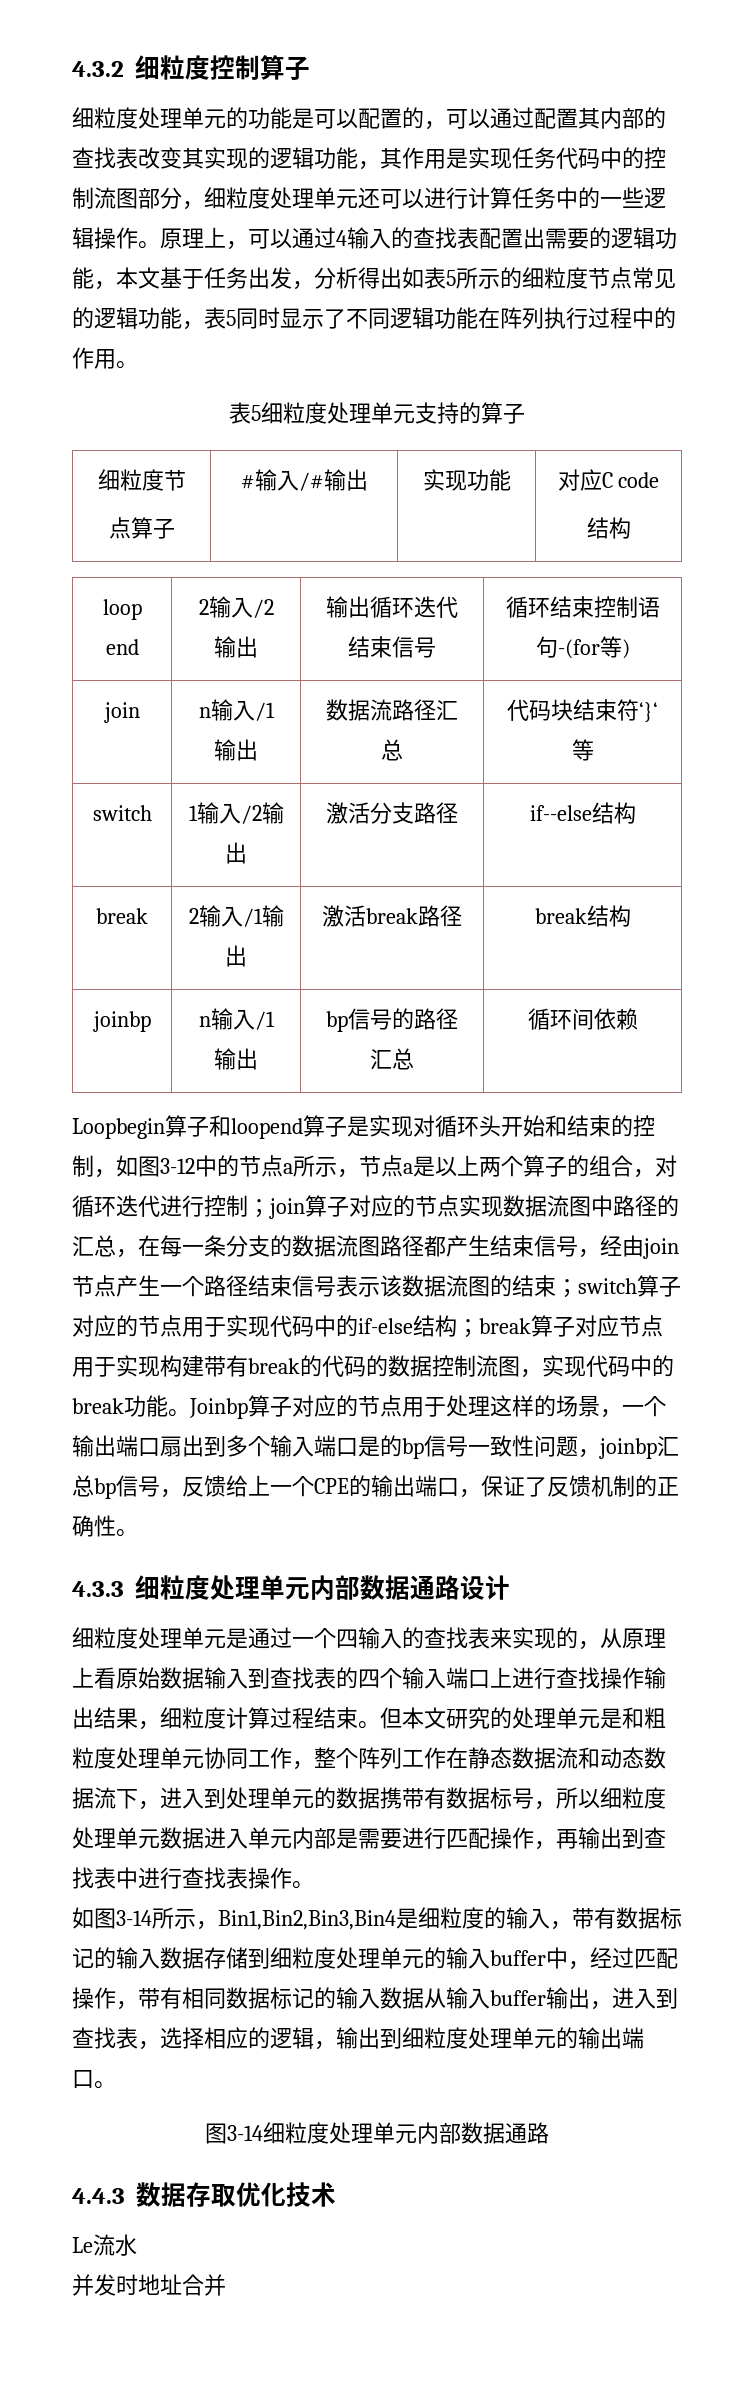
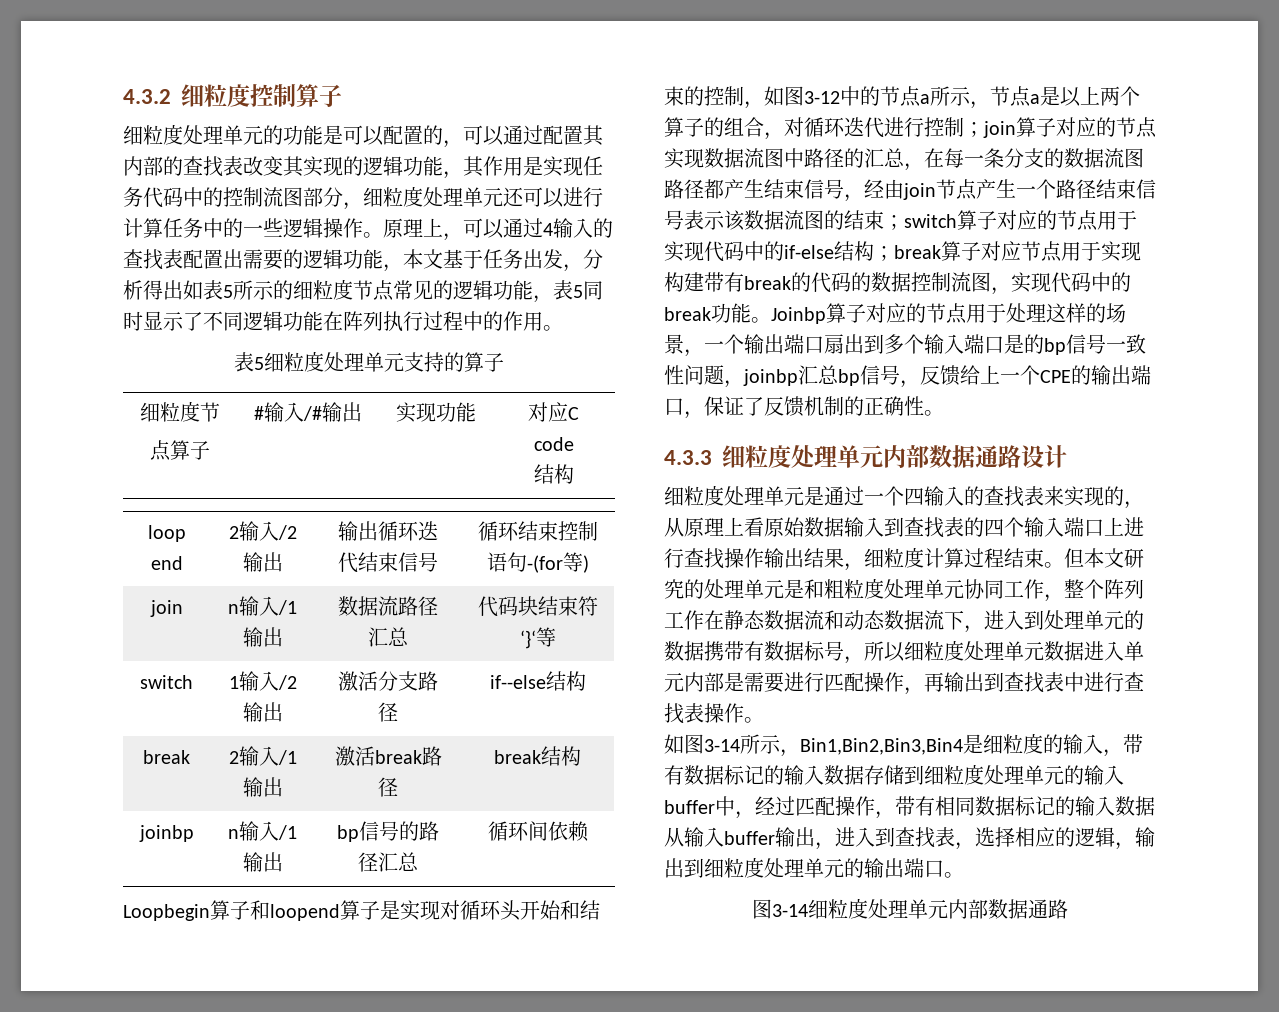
- 4.4.3数据存取优化技术
- Le流水
- 并发时地址合并

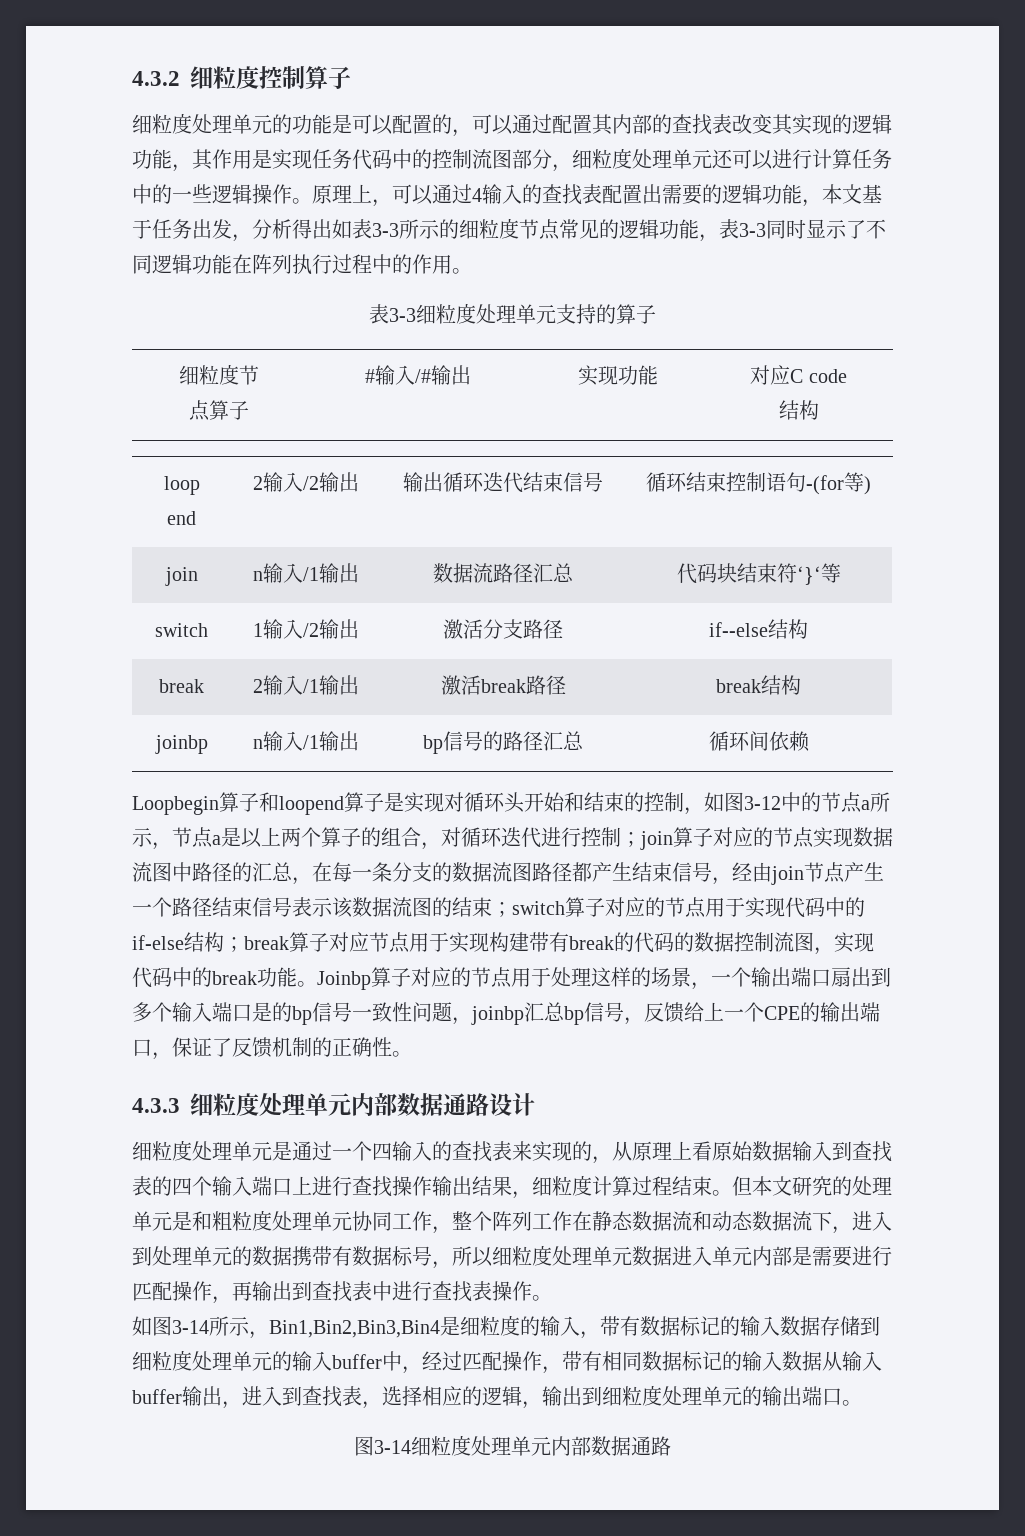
- 原理上，可以通过4输入的查找表配置出需要的逻辑功能，本文基于任务出发，分析得出如表5所示的细粒度节点常见的逻辑功能，表5同时显示了不同逻辑功能在阵列执行过程中的作用。
+ 原理上，可以通过4输入的查找表配置出需要的逻辑功能，本文基于任务出发，分析得出如表3-3所示的细粒度节点常见的逻辑功能，表3-3同时显示了不同逻辑功能在阵列执行过程中的作用。
- 表5细粒度处理单元支持的算子
+ 表3-3细粒度处理单元支持的算子

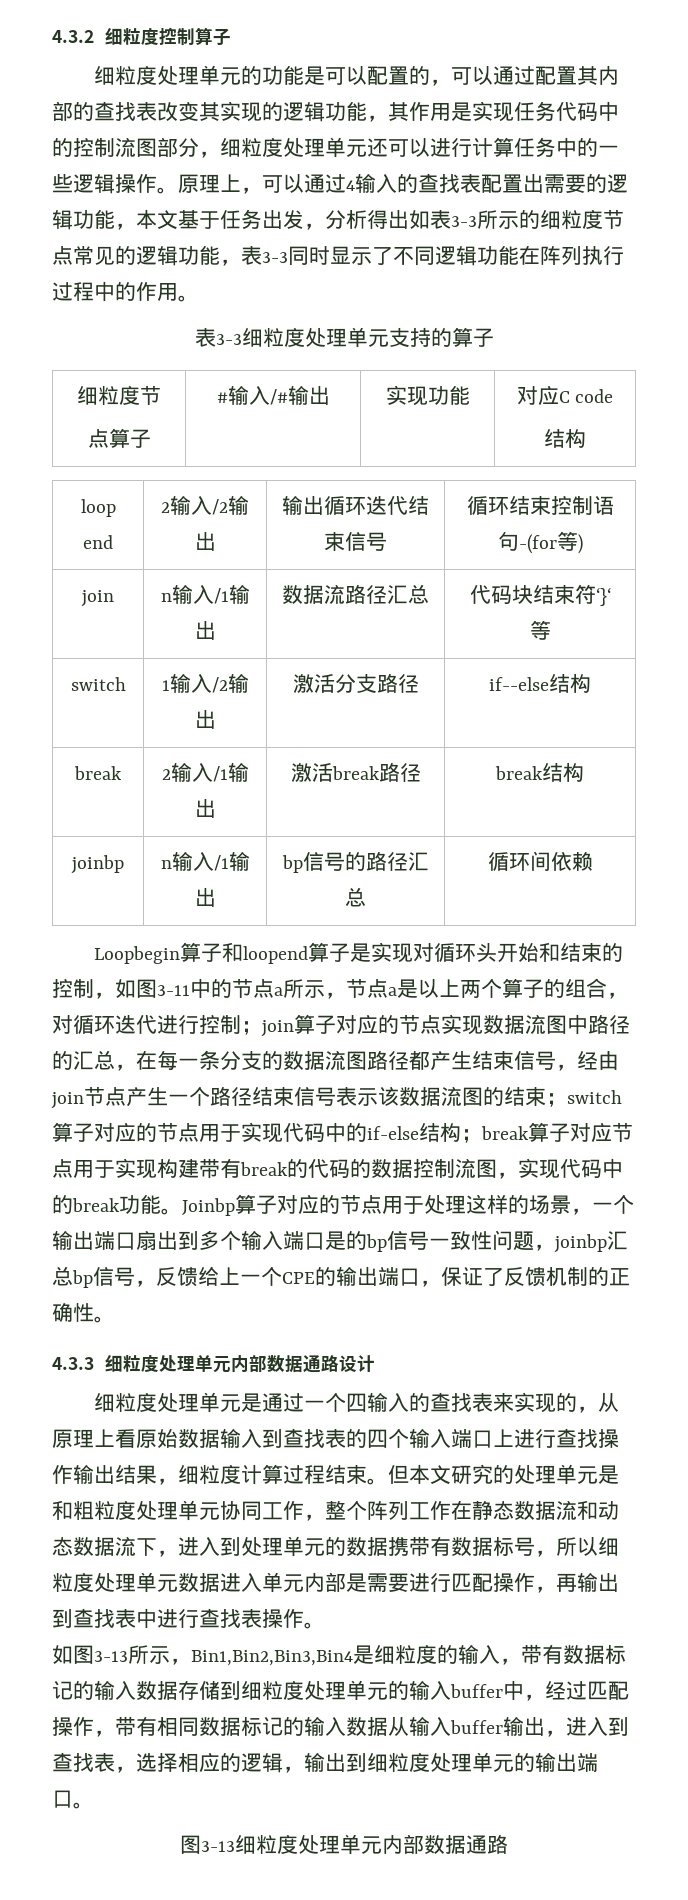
- Loopbegin算子和loopend算子是实现对循环头开始和结束的控制，如图3-12中的节点a所示，节点a是以上两个算子的组合，对循环迭代进行控制；
+ Loopbegin算子和loopend算子是实现对循环头开始和结束的控制，如图3-11中的节点a所示，节点a是以上两个算子的组合，对循环迭代进行控制；
- 如图3-14所示，Bin1,Bin2,Bin3,Bin4是细粒度的输入，带有数据标记的输入数据存储到细粒度处理单元的输入buffer中，经过匹配操作，带有相同数据标记的输入数据从输入buffer输出，进入到查找表，选择相应的逻辑，输出到细粒度处理单元的输出端口。
+ 如图3-13所示，Bin1,Bin2,Bin3,Bin4是细粒度的输入，带有数据标记的输入数据存储到细粒度处理单元的输入buffer中，经过匹配操作，带有相同数据标记的输入数据从输入buffer输出，进入到查找表，选择相应的逻辑，输出到细粒度处理单元的输出端口。
- 图3-14细粒度处理单元内部数据通路
+ 图3-13细粒度处理单元内部数据通路

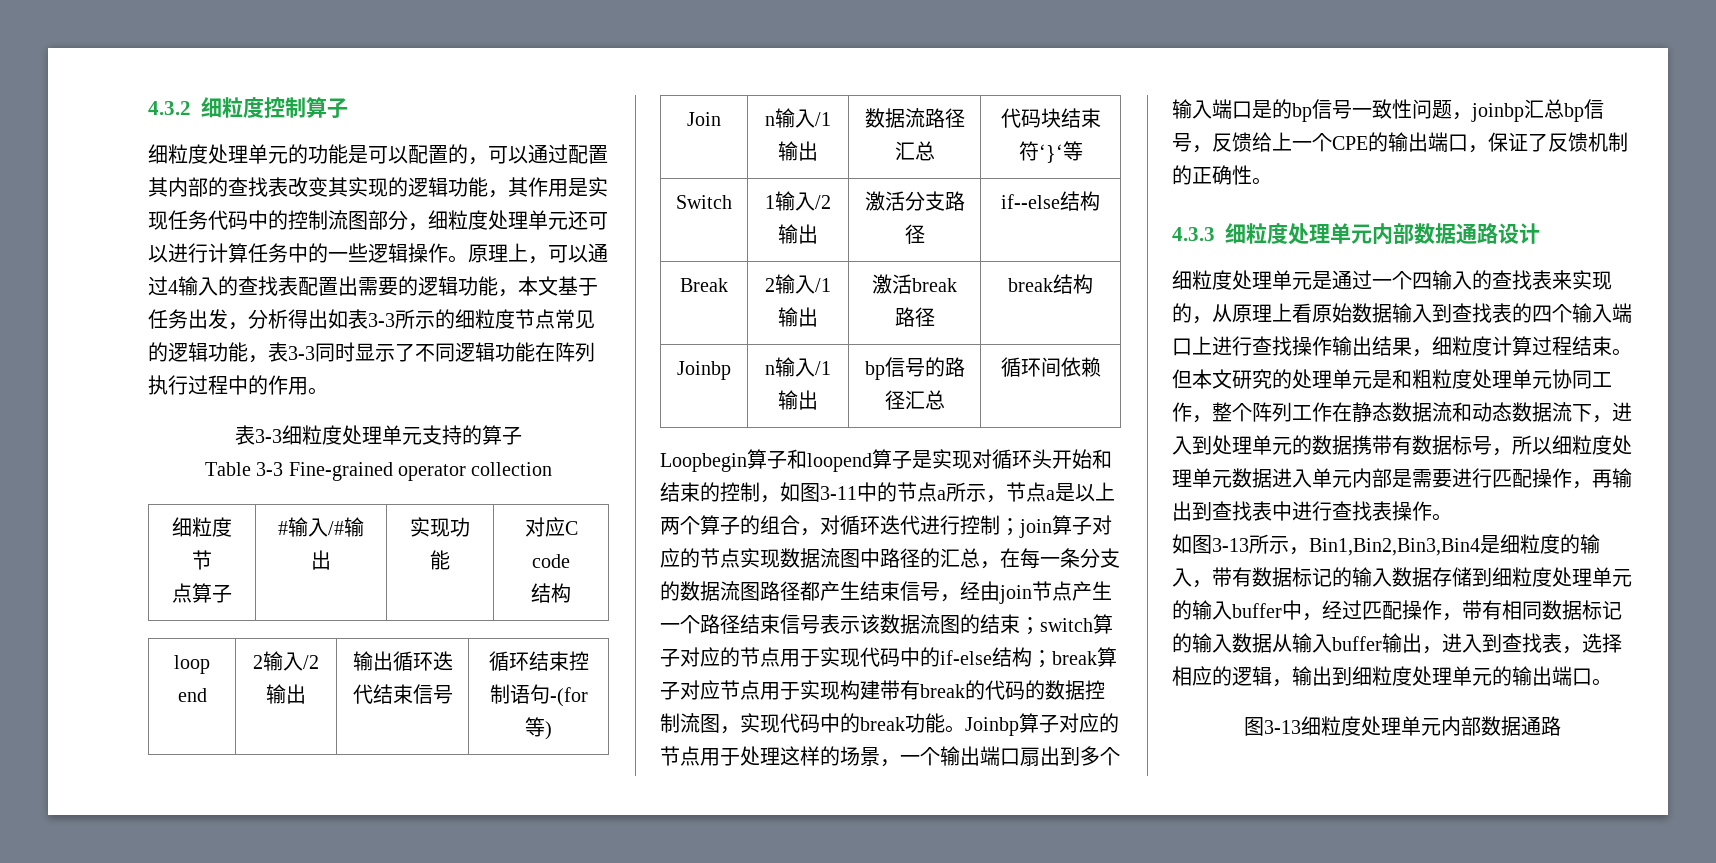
+ Table 3-3 Fine-grained operator collection
- join | n输入/1输出 | 数据流路径汇总 | 代码块结束符‘}‘等
+ Join | n输入/1输出 | 数据流路径汇总 | 代码块结束符‘}‘等
- switch | 1输入/2输出 | 激活分支路径 | if--else结构
+ Switch | 1输入/2输出 | 激活分支路径 | if--else结构
- break | 2输入/1输出 | 激活break路径 | break结构
+ Break | 2输入/1输出 | 激活break路径 | break结构
- joinbp | n输入/1输出 | bp信号的路径汇总 | 循环间依赖
+ Joinbp | n输入/1输出 | bp信号的路径汇总 | 循环间依赖

